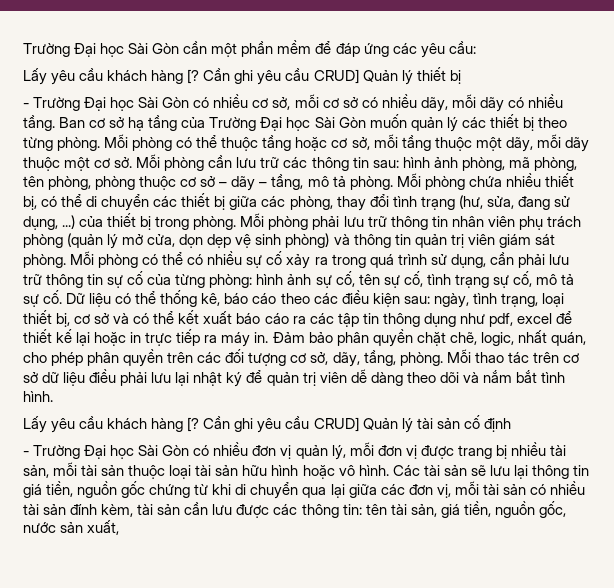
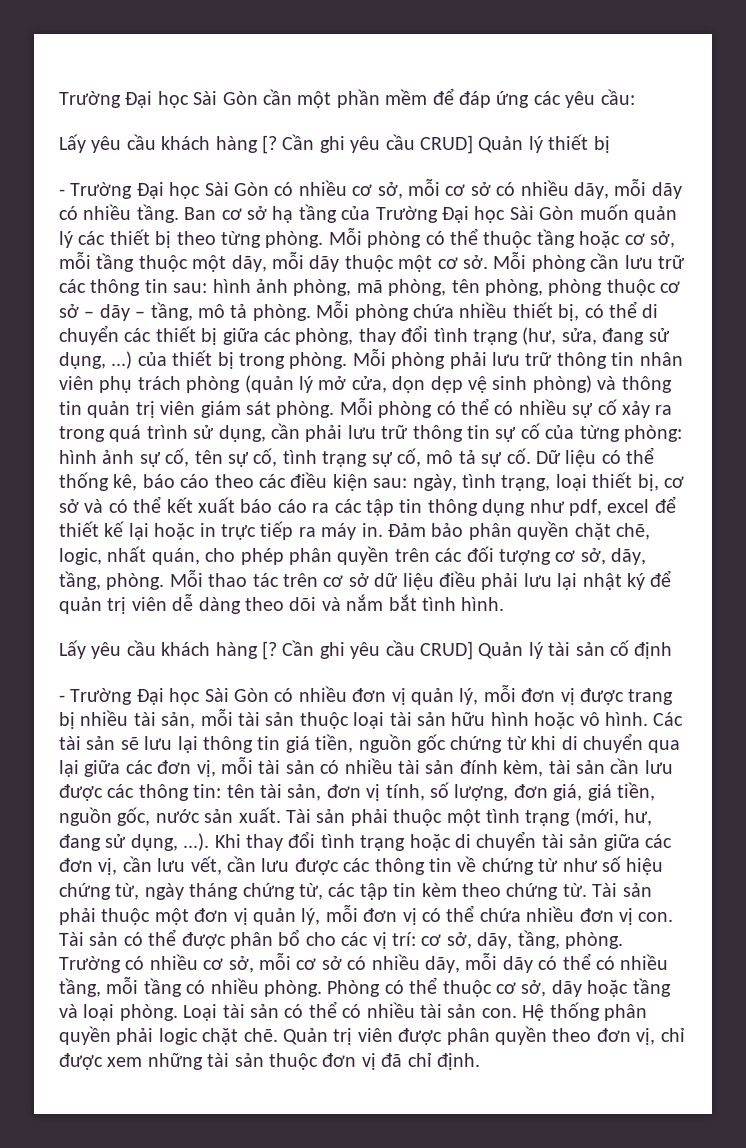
- Các tài sản sẽ lưu lại thông tin giá tiền, nguồn gốc chứng từ khi di chuyển qua lại giữa các đơn vị, mỗi tài sản có nhiều tài sản đính kèm, tài sản cần lưu được các thông tin: tên tài sản, giá tiền, nguồn gốc, nước sản xuất,
+ Các tài sản sẽ lưu lại thông tin giá tiền, nguồn gốc chứng từ khi di chuyển qua lại giữa các đơn vị, mỗi tài sản có nhiều tài sản đính kèm, tài sản cần lưu được các thông tin: tên tài sản, đơn vị tính, số lượng, đơn giá, giá tiền, nguồn gốc, nước sản xuất. Tài sản phải thuộc một tình trạng (mới, hư, đang sử dụng, ...). Khi thay đổi tình trạng hoặc di chuyển tài sản giữa các đơn vị, cần lưu vết, cần lưu được các thông tin về chứng từ như số hiệu chứng từ, ngày tháng chứng từ, các tập tin kèm theo chứng từ. Tài sản phải thuộc một đơn vị quản lý, mỗi đơn vị có thể chứa nhiều đơn vị con. Tài sản có thể được phân bổ cho các vị trí: cơ sở, dãy, tầng, phòng. Trường có nhiều cơ sở, mỗi cơ sở có nhiều dãy, mỗi dãy có thể có nhiều tầng, mỗi tầng có nhiều phòng. Phòng có thể thuộc cơ sở, dãy hoặc tầng và loại phòng. Loại tài sản có thể có nhiều tài sản con. Hệ thống phân quyền phải logic chặt chẽ. Quản trị viên được phân quyền theo đơn vị, chỉ được xem những tài sản thuộc đơn vị đã chỉ định.

